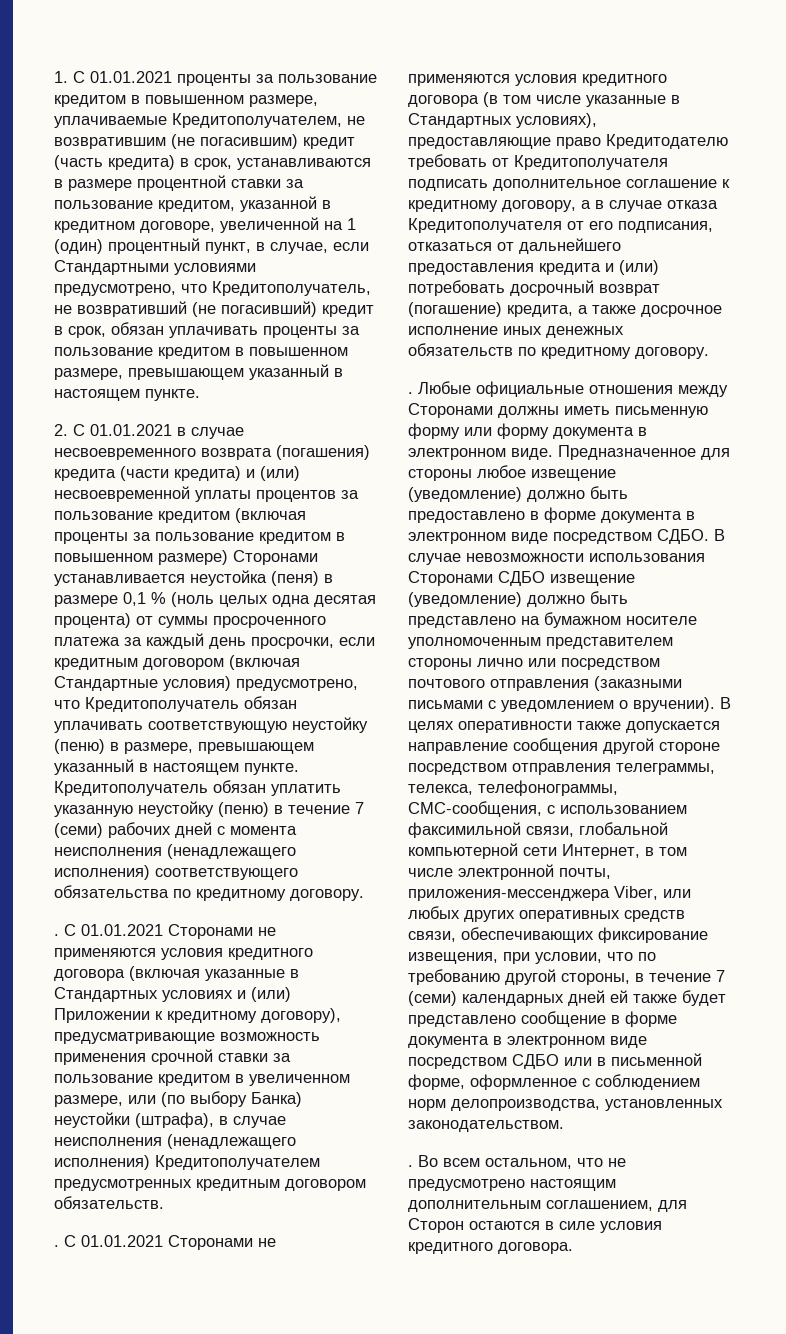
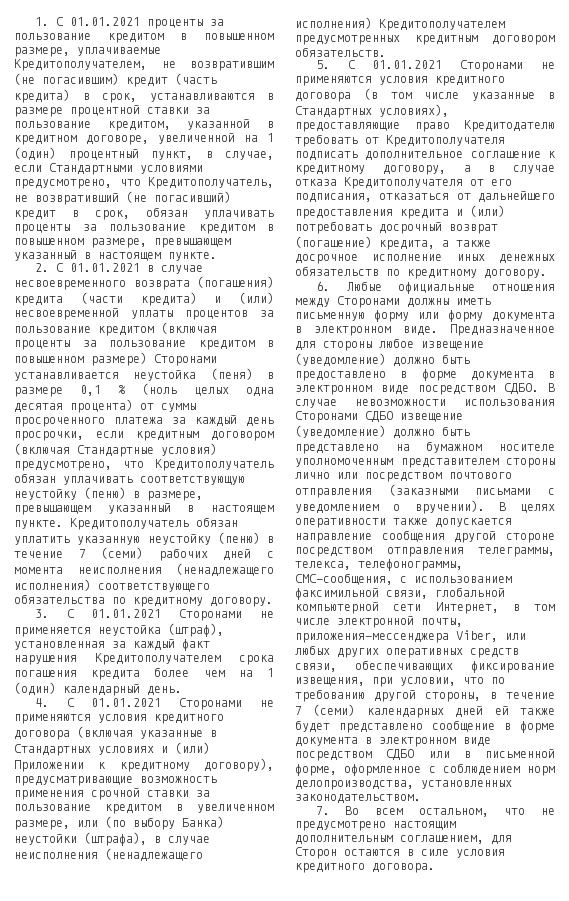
- . С 01.01.2021 Сторонами не применяются условия кредитного договора (включая указанные в Стандартных условиях и (или) Приложении к кредитному договору), предусматривающие возможность применения срочной ставки за пользование кредитом в увеличенном размере, или (по выбору Банка) неустойки (штрафа), в случае неисполнения (ненадлежащего исполнения) Кредитополучателем предусмотренных кредитным договором обязательств.
+ 3. С 01.01.2021 Сторонами не применяется неустойка (штраф), установленная за каждый факт нарушения Кредитополучателем срока погашения кредита более чем на 1 (один) календарный день.
+ 4. С 01.01.2021 Сторонами не применяются условия кредитного договора (включая указанные в Стандартных условиях и (или) Приложении к кредитному договору), предусматривающие возможность применения срочной ставки за пользование кредитом в увеличенном размере, или (по выбору Банка) неустойки (штрафа), в случае неисполнения (ненадлежащего исполнения) Кредитополучателем предусмотренных кредитным договором обязательств.
- . С 01.01.2021 Сторонами не применяются условия кредитного договора (в том числе указанные в Стандартных условиях), предоставляющие право Кредитодателю требовать от Кредитополучателя подписать дополнительное соглашение к кредитному договору, а в случае отказа Кредитополучателя от его подписания, отказаться от дальнейшего предоставления кредита и (или) потребовать досрочный возврат (погашение) кредита, а также досрочное исполнение иных денежных обязательств по кредитному договору.
+ 5. С 01.01.2021 Сторонами не применяются условия кредитного договора (в том числе указанные в Стандартных условиях), предоставляющие право Кредитодателю требовать от Кредитополучателя подписать дополнительное соглашение к кредитному договору, а в случае отказа Кредитополучателя от его подписания, отказаться от дальнейшего предоставления кредита и (или) потребовать досрочный возврат (погашение) кредита, а также досрочное исполнение иных денежных обязательств по кредитному договору.
- . Любые официальные отношения между Сторонами должны иметь письменную форму или форму документа в электронном виде.
+ 6. Любые официальные отношения между Сторонами должны иметь письменную форму или форму документа в электронном виде.
- . Во всем остальном, что не предусмотрено настоящим дополнительным соглашением, для Сторон остаются в силе условия кредитного договора.
+ 7. Во всем остальном, что не предусмотрено настоящим дополнительным соглашением, для Сторон остаются в силе условия кредитного договора.

